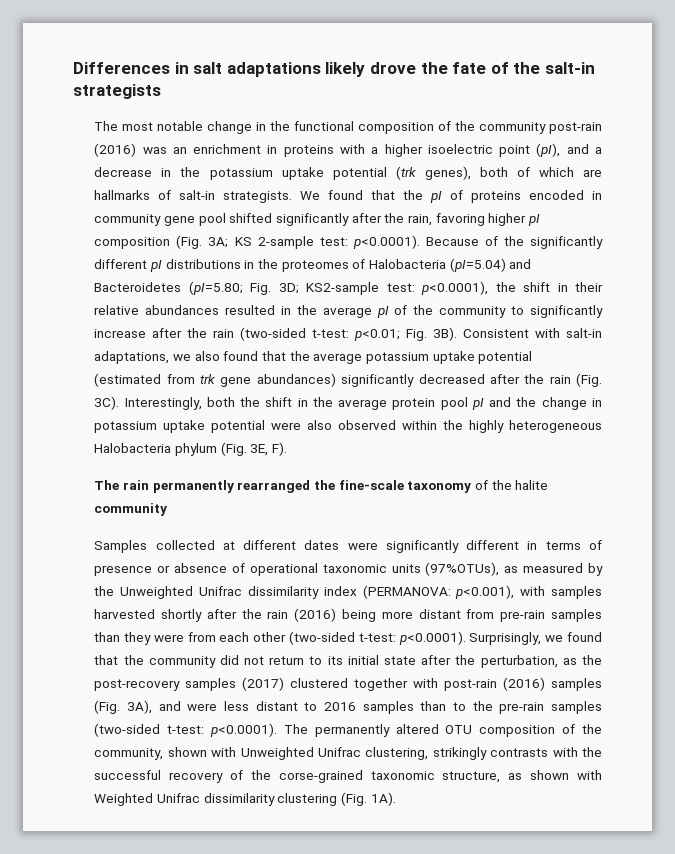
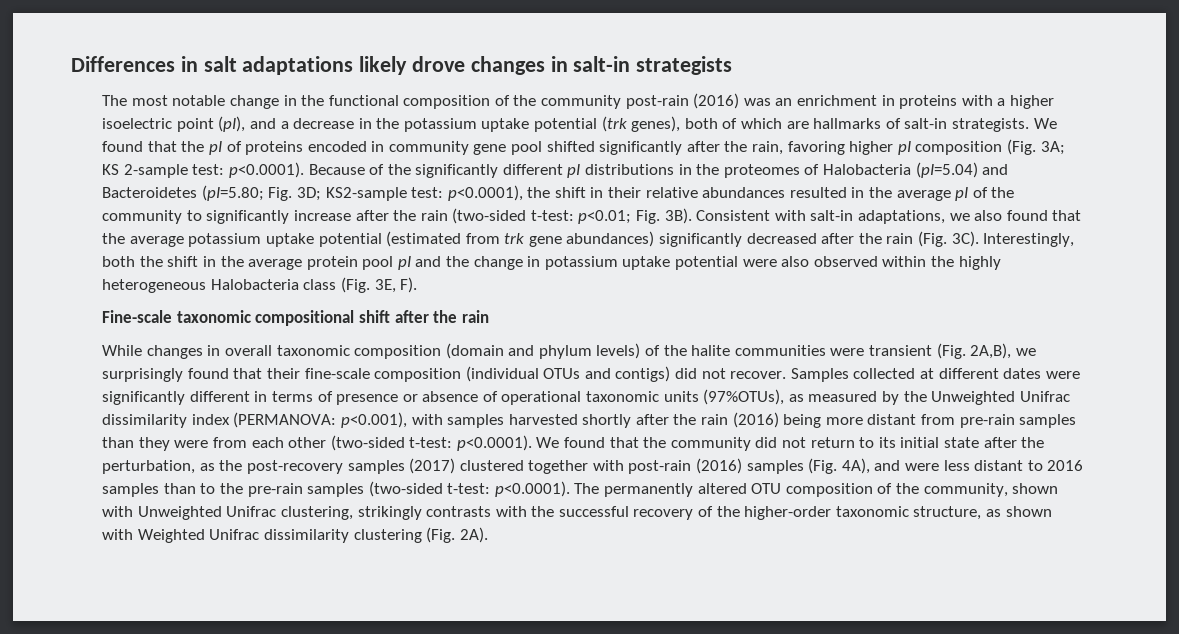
- Differences in salt adaptations likely drove the fate of the salt-in strategists
+ Differences in salt adaptations likely drove changes in salt-in strategists
- Interestingly, both the shift in the average protein pool pI and the change in potassium uptake potential were also observed within the highly heterogeneous Halobacteria phylum (Fig. 3E, F).
+ Interestingly, both the shift in the average protein pool pI and the change in potassium uptake potential were also observed within the highly heterogeneous Halobacteria class (Fig. 3E, F).
- The rain permanently rearranged the fine-scale taxonomy of the halite community
- Samples collected at different dates were significantly different in terms of presence or absence of operational taxonomic units (97%OTUs), as measured by the Unweighted Unifrac dissimilarity index (PERMANOVA:
+ Fine-scale taxonomic compositional shift after the rain
+ While changes in overall taxonomic composition (domain and phylum levels) of the halite communities were transient (Fig. 2A,B), we surprisingly found that their fine-scale composition (individual OTUs and contigs) did not recover. Samples collected at different dates were significantly different in terms of presence or absence of operational taxonomic units (97%OTUs), as measured by the Unweighted Unifrac dissimilarity index (PERMANOVA:
- p<0.0001). Surprisingly, we found that the community did not return to its initial state after the perturbation, as the post-recovery samples (2017) clustered together with post-rain (2016) samples (Fig. 3A), and were less distant to 2016 samples than to the pre-rain samples (two-sided t-test:
+ p<0.0001). We found that the community did not return to its initial state after the perturbation, as the post-recovery samples (2017) clustered together with post-rain (2016) samples (Fig. 4A), and were less distant to 2016 samples than to the pre-rain samples (two-sided t-test:
- p<0.0001). The permanently altered OTU composition of the community, shown with Unweighted Unifrac clustering, strikingly contrasts with the successful recovery of the corse-grained taxonomic structure, as shown with Weighted Unifrac dissimilarity clustering (Fig. 1A).
+ p<0.0001). The permanently altered OTU composition of the community, shown with Unweighted Unifrac clustering, strikingly contrasts with the successful recovery of the higher-order taxonomic structure, as shown with Weighted Unifrac dissimilarity clustering (Fig. 2A).

